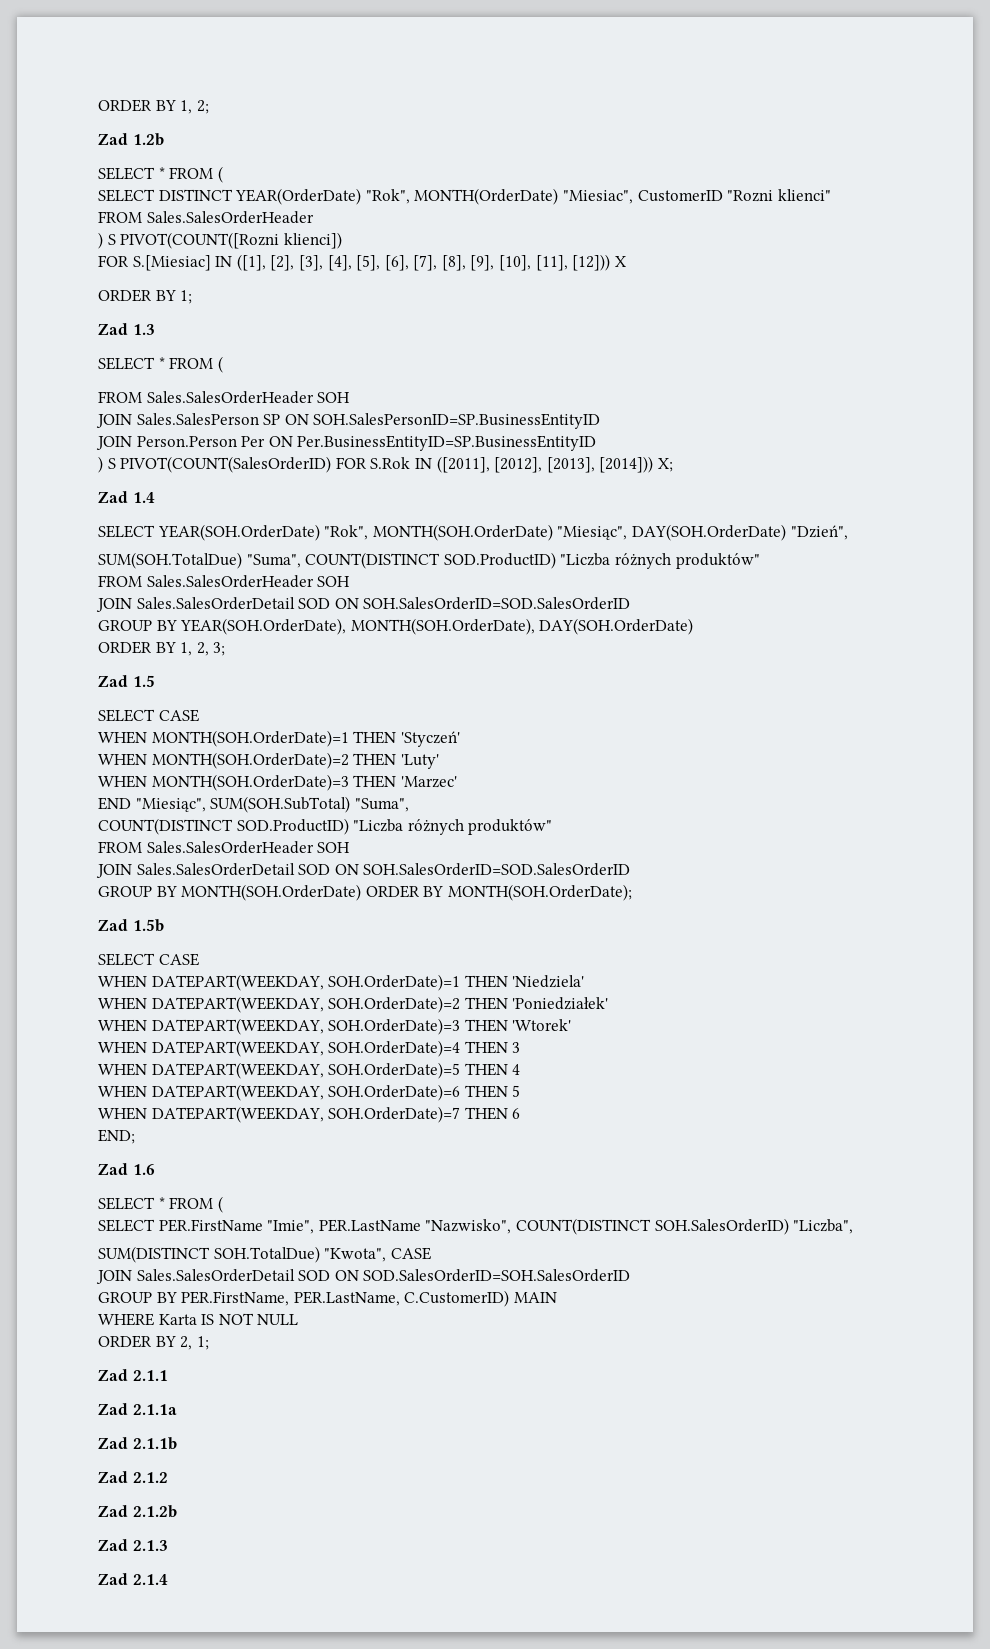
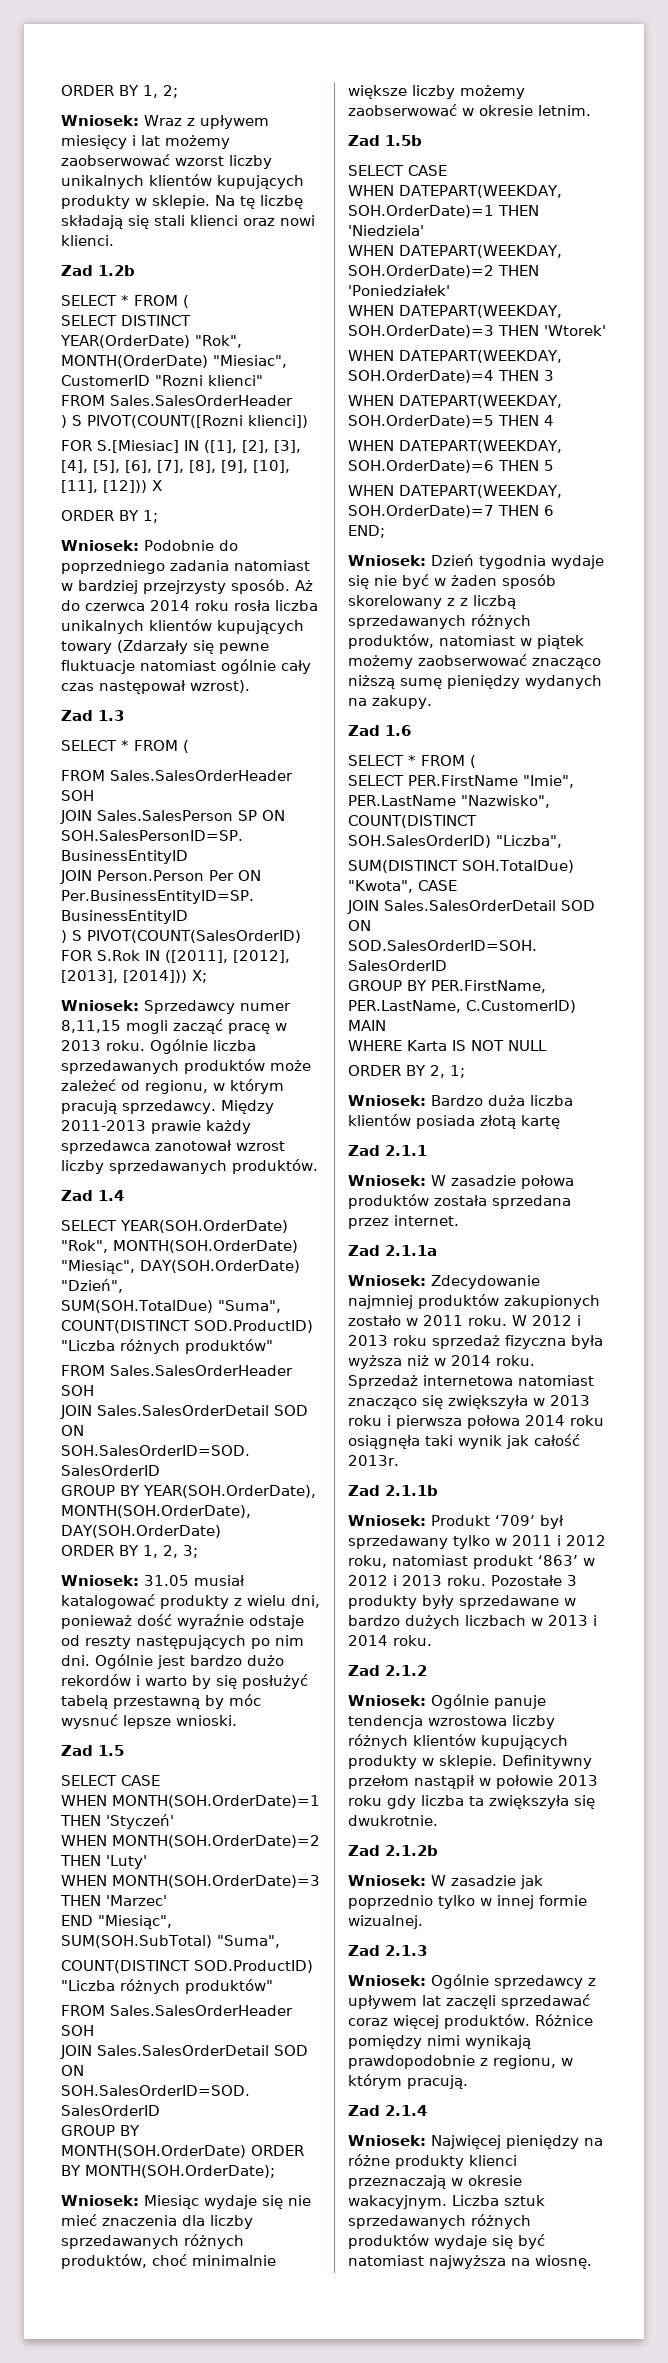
+ Wniosek: Wraz z upływem miesięcy i lat możemy zaobserwować wzorst liczby unikalnych klientów kupujących produkty w sklepie. Na tę liczbę składają się stali klienci oraz nowi klienci.
+ Wniosek: Podobnie do poprzedniego zadania natomiast w bardziej przejrzysty sposób. Aż do czerwca 2014 roku rosła liczba unikalnych klientów kupujących towary (Zdarzały się pewne fluktuacje natomiast ogólnie cały czas następował wzrost).
+ Wniosek: Sprzedawcy numer 8,11,15 mogli zacząć pracę w 2013 roku. Ogólnie liczba sprzedawanych produktów może zależeć od regionu, w którym pracują sprzedawcy. Między 2011-2013 prawie każdy sprzedawca zanotował wzrost liczby sprzedawanych produktów.
+ Wniosek: 31.05 musiał katalogować produkty z wielu dni, ponieważ dość wyraźnie odstaje od reszty następujących po nim dni. Ogólnie jest bardzo dużo rekordów i warto by się posłużyć tabelą przestawną by móc wysnuć lepsze wnioski.
+ Wniosek: Miesiąc wydaje się nie mieć znaczenia dla liczby sprzedawanych różnych produktów, choć minimalnie większe liczby możemy zaobserwować w okresie letnim.
+ Wniosek: Dzień tygodnia wydaje się nie być w żaden sposób skorelowany z z liczbą sprzedawanych różnych produktów, natomiast w piątek możemy zaobserwować znacząco niższą sumę pieniędzy wydanych na zakupy.
+ Wniosek: Bardzo duża liczba klientów posiada złotą kartę
  Zad 2.1.1
+ Wniosek: W zasadzie połowa produktów została sprzedana przez internet.
  Zad 2.1.1a
+ Wniosek: Zdecydowanie najmniej produktów zakupionych zostało w 2011 roku. W 2012 i 2013 roku sprzedaż fizyczna była wyższa niż w 2014 roku. Sprzedaż internetowa natomiast znacząco się zwiększyła w 2013 roku i pierwsza połowa 2014 roku osiągnęła taki wynik jak całość 2013r.
  Zad 2.1.1b
+ Wniosek: Produkt ‘709’ był sprzedawany tylko w 2011 i 2012 roku, natomiast produkt ‘863’ w 2012 i 2013 roku. Pozostałe 3 produkty były sprzedawane w bardzo dużych liczbach w 2013 i 2014 roku.
  Zad 2.1.2
+ Wniosek: Ogólnie panuje tendencja wzrostowa liczby różnych klientów kupujących produkty w sklepie. Definitywny przełom nastąpił w połowie 2013 roku gdy liczba ta zwiększyła się dwukrotnie.
  Zad 2.1.2b
+ Wniosek: W zasadzie jak poprzednio tylko w innej formie wizualnej.
  Zad 2.1.3
+ Wniosek: Ogólnie sprzedawcy z upływem lat zaczęli sprzedawać coraz więcej produktów. Różnice pomiędzy nimi wynikają prawdopodobnie z regionu, w którym pracują.
  Zad 2.1.4
+ Wniosek: Najwięcej pieniędzy na różne produkty klienci przeznaczają w okresie wakacyjnym. Liczba sztuk sprzedawanych różnych produktów wydaje się być natomiast najwyższa na wiosnę.

